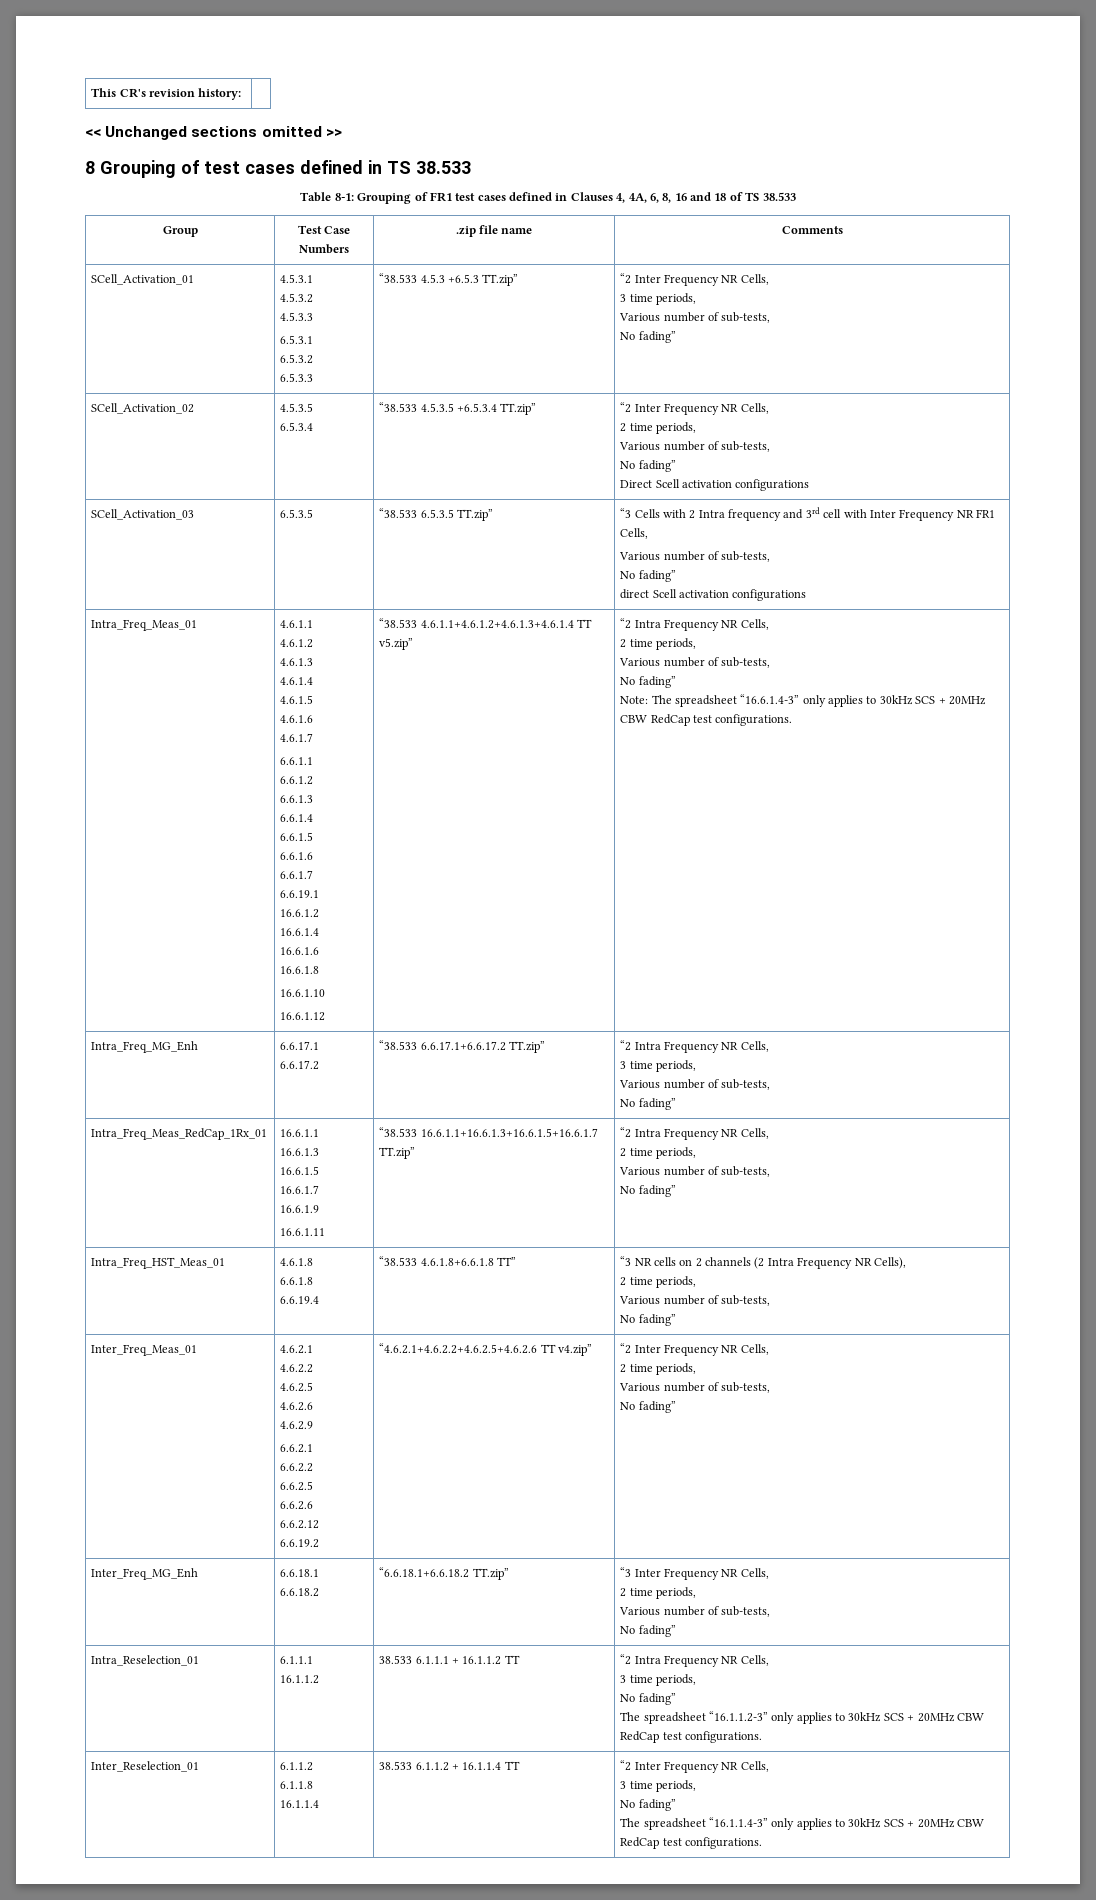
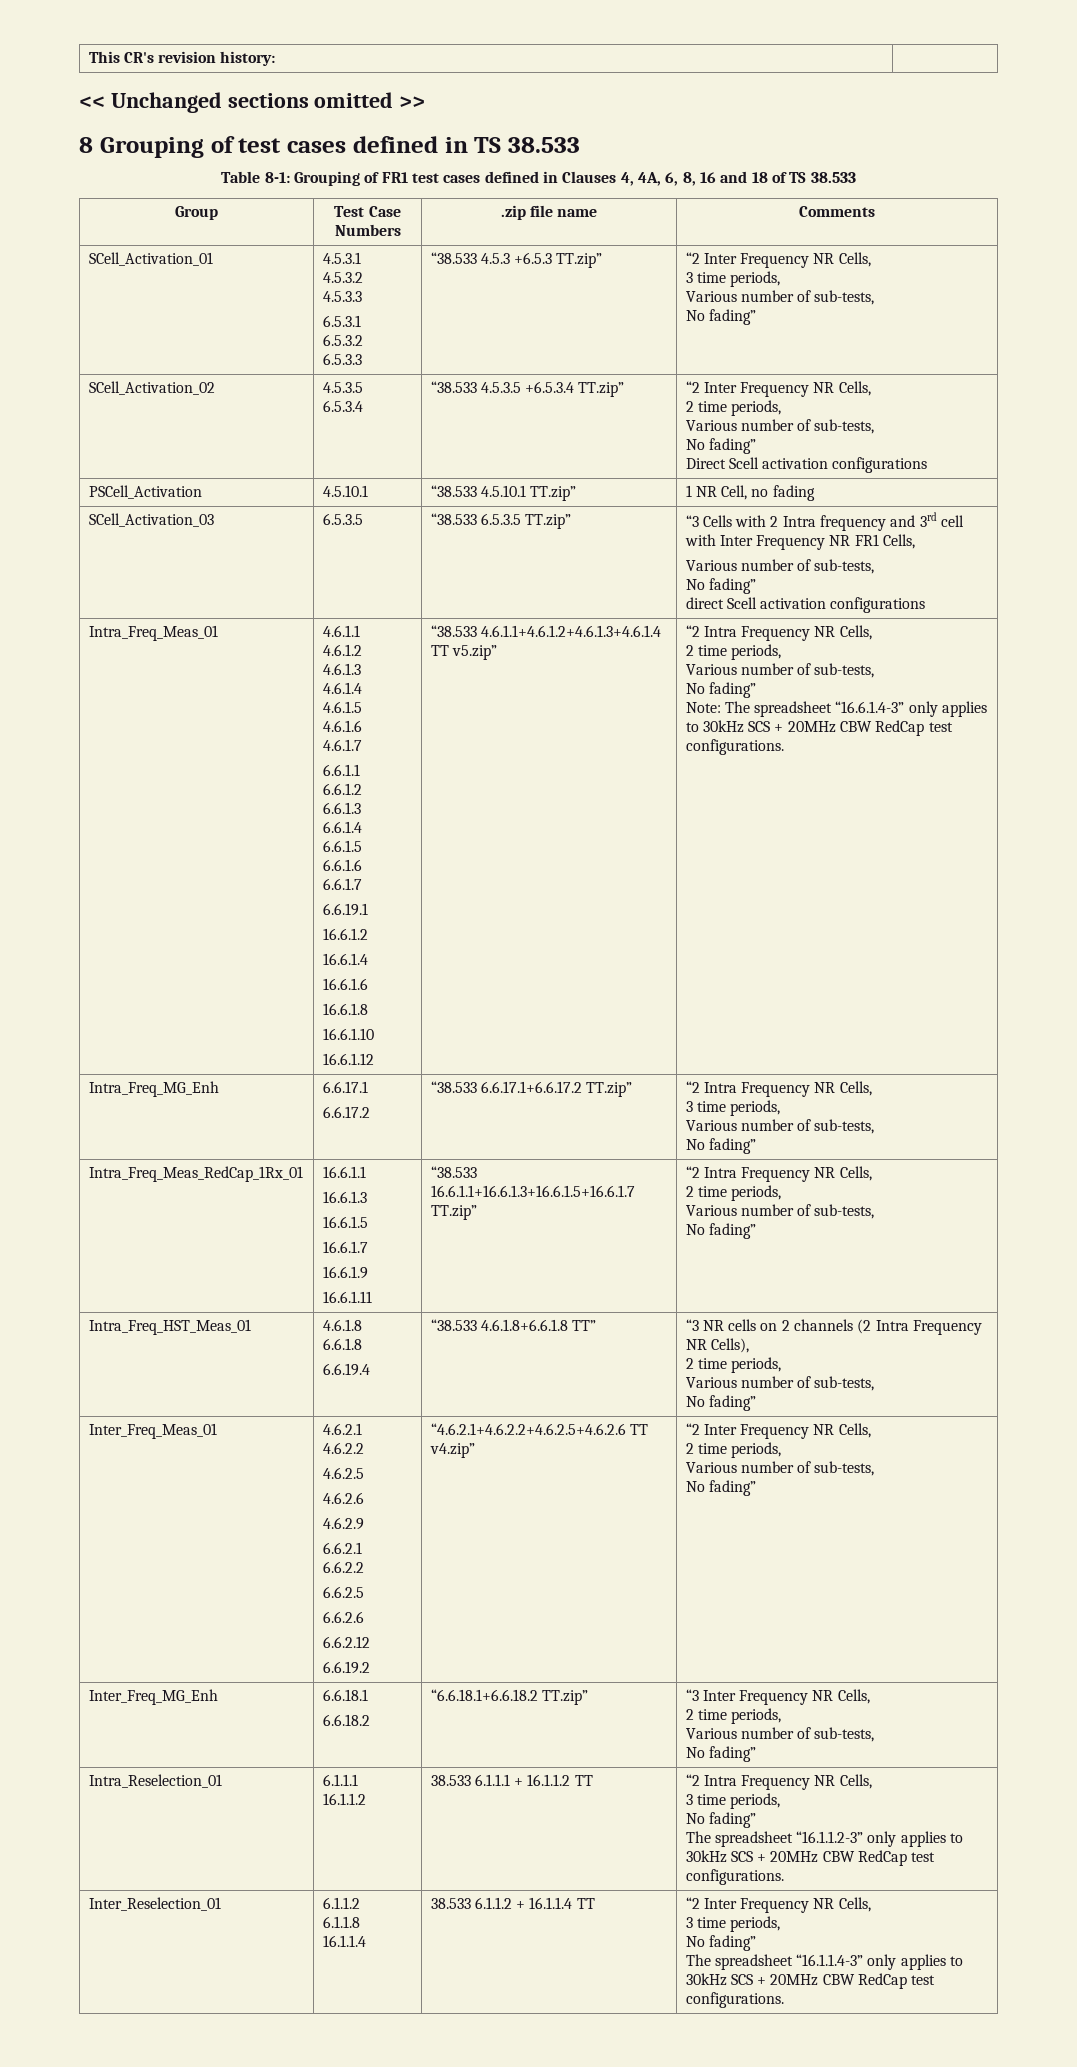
+ PSCell_Activation | 4.5.10.1 | “38.533 4.5.10.1 TT.zip” | 1 NR Cell, no fading

